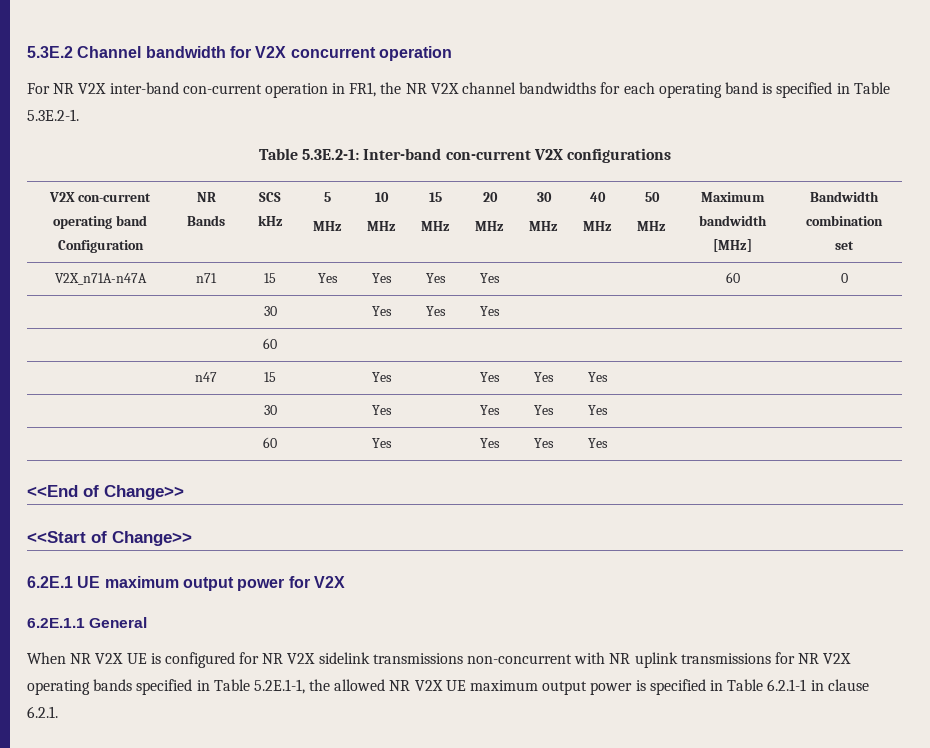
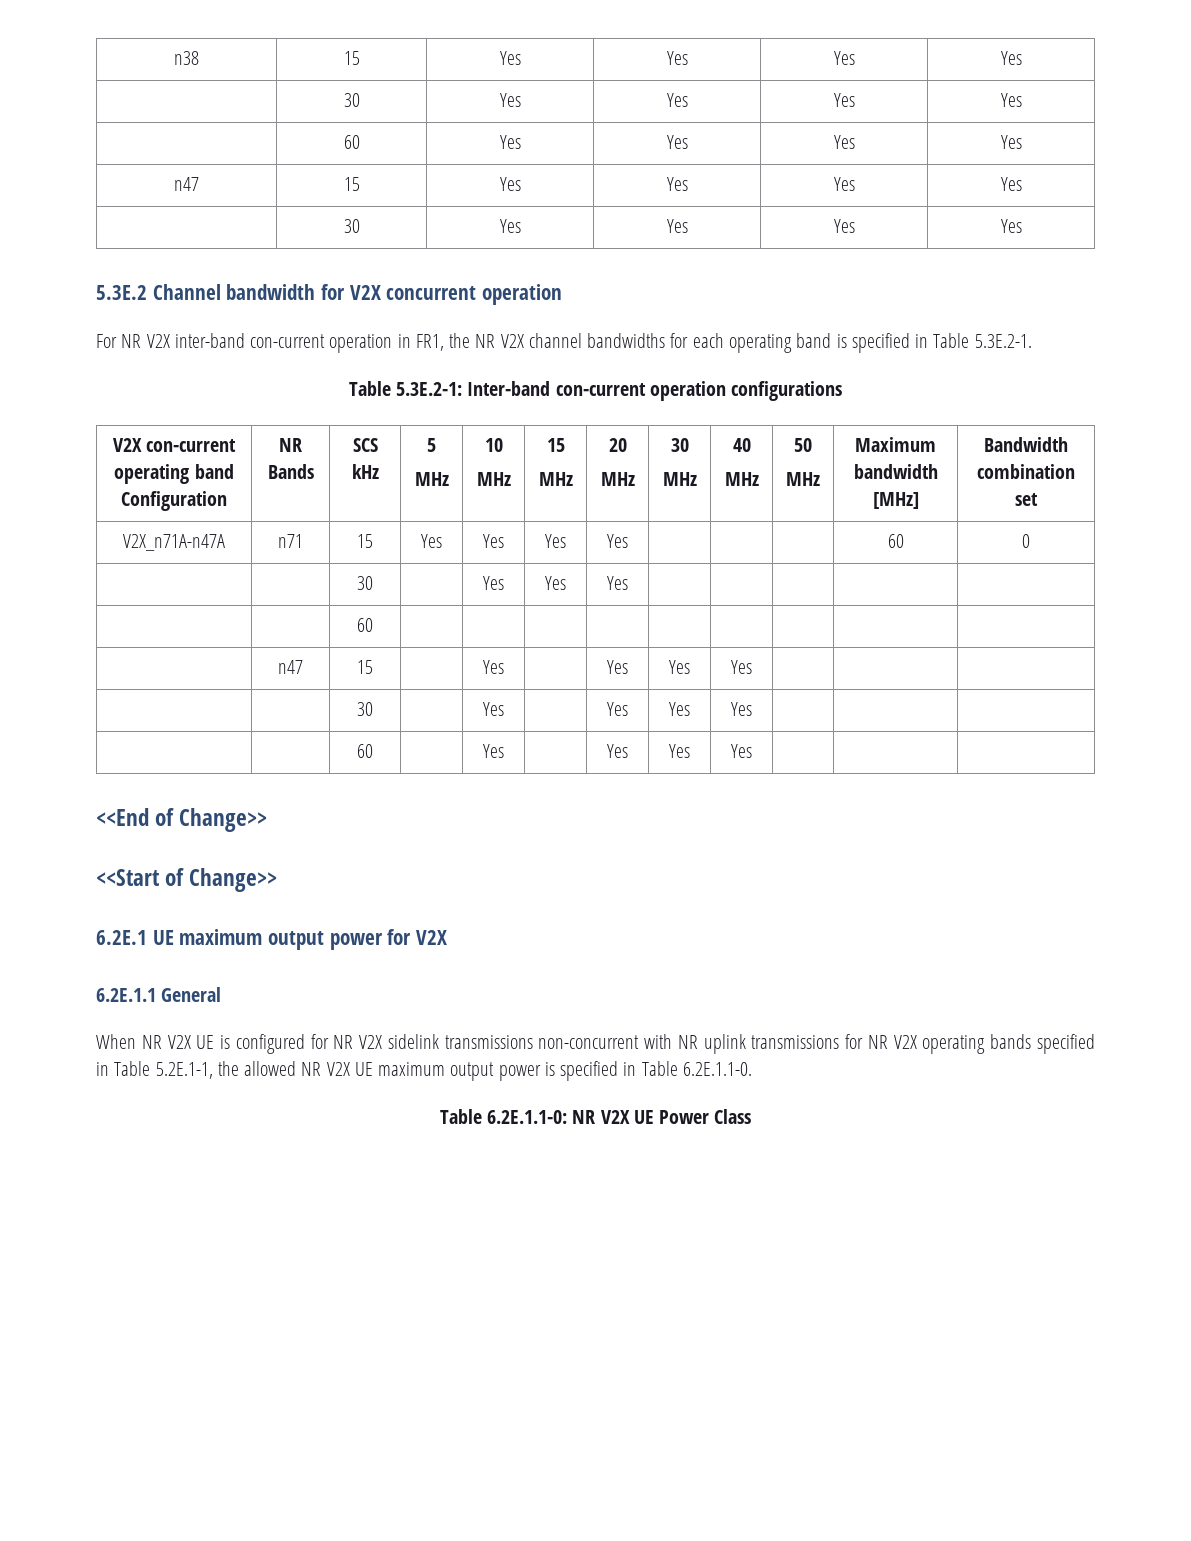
+ n38 | 15 | Yes | Yes | Yes | Yes
+ | 30 | Yes | Yes | Yes | Yes
+ | 60 | Yes | Yes | Yes | Yes
+ n47 | 15 | Yes | Yes | Yes | Yes
+ | 30 | Yes | Yes | Yes | Yes
- Table 5.3E.2-1: Inter-band con-current V2X configurations
+ Table 5.3E.2-1: Inter-band con-current operation configurations
- When NR V2X UE is configured for NR V2X sidelink transmissions non-concurrent with NR uplink transmissions for NR V2X operating bands specified in Table 5.2E.1-1, the allowed NR V2X UE maximum output power is specified in Table 6.2.1-1 in clause 6.2.1.
+ When NR V2X UE is configured for NR V2X sidelink transmissions non-concurrent with NR uplink transmissions for NR V2X operating bands specified in Table 5.2E.1-1, the allowed NR V2X UE maximum output power is specified in Table 6.2E.1.1-0.
+ Table 6.2E.1.1-0: NR V2X UE Power Class

